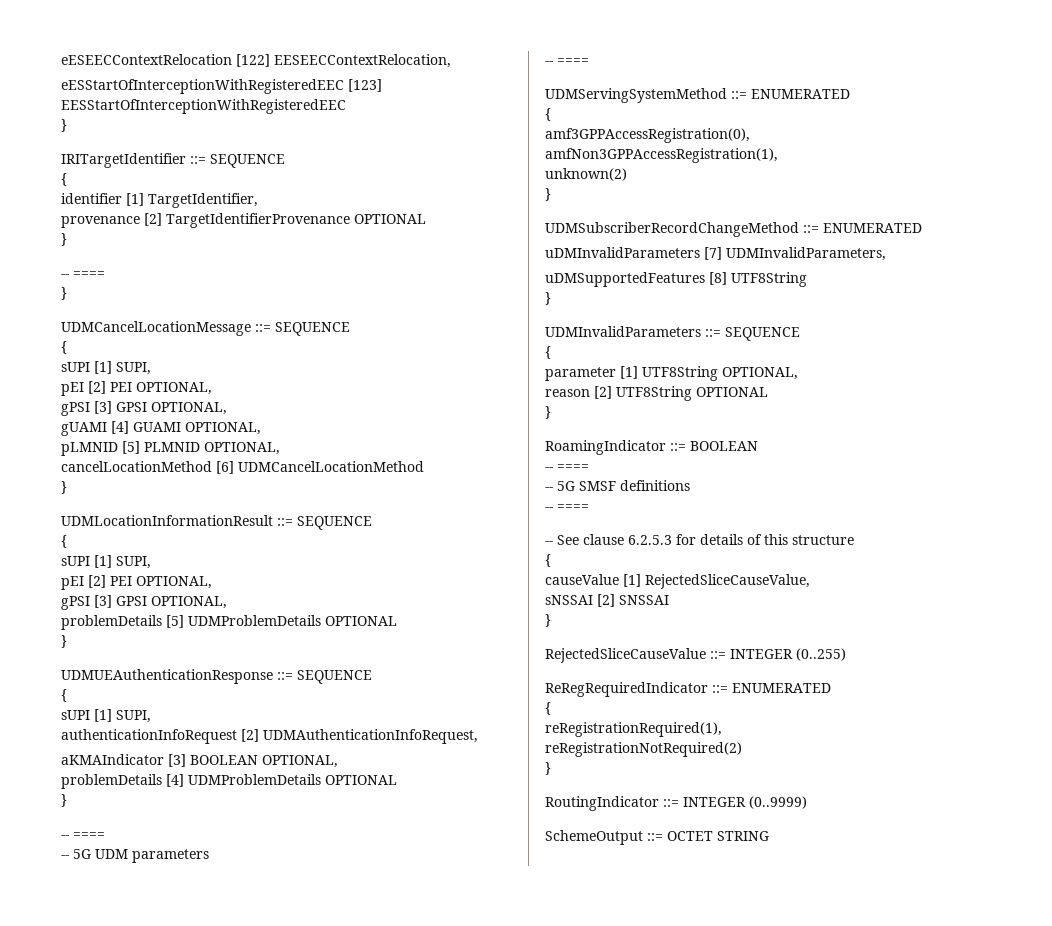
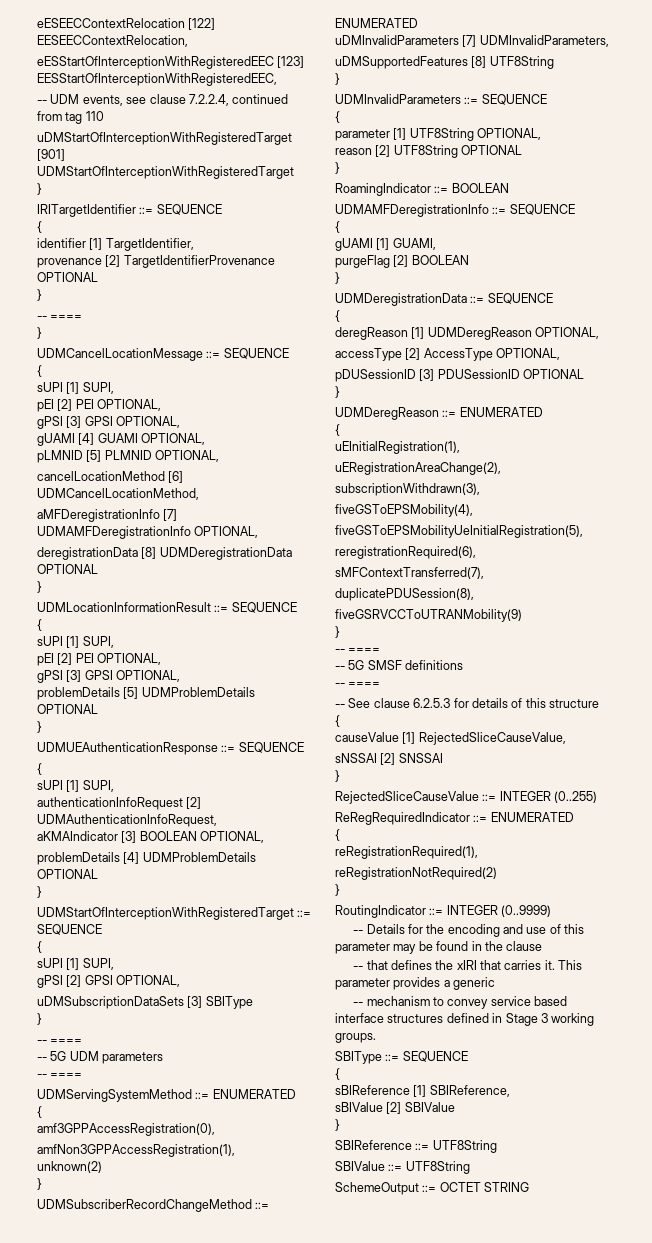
- eESStartOfInterceptionWithRegisteredEEC [123] EESStartOfInterceptionWithRegisteredEEC
+ eESStartOfInterceptionWithRegisteredEEC [123] EESStartOfInterceptionWithRegisteredEEC,
+ -- UDM events, see clause 7.2.2.4, continued from tag 110
+ uDMStartOfInterceptionWithRegisteredTarget [901] UDMStartOfInterceptionWithRegisteredTarget
- cancelLocationMethod [6] UDMCancelLocationMethod
+ cancelLocationMethod [6] UDMCancelLocationMethod,
+ aMFDeregistrationInfo [7] UDMAMFDeregistrationInfo OPTIONAL,
+ deregistrationData [8] UDMDeregistrationData OPTIONAL
+ UDMStartOfInterceptionWithRegisteredTarget ::= SEQUENCE
+ {
+ sUPI [1] SUPI,
+ gPSI [2] GPSI OPTIONAL,
+ uDMSubscriptionDataSets [3] SBIType
+ }
+ UDMAMFDeregistrationInfo ::= SEQUENCE
+ {
+ gUAMI [1] GUAMI,
+ purgeFlag [2] BOOLEAN
+ }
+ UDMDeregistrationData ::= SEQUENCE
+ {
+ deregReason [1] UDMDeregReason OPTIONAL,
+ accessType [2] AccessType OPTIONAL,
+ pDUSessionID [3] PDUSessionID OPTIONAL
+ }
+ UDMDeregReason ::= ENUMERATED
+ {
+ uEInitialRegistration(1),
+ uERegistrationAreaChange(2),
+ subscriptionWithdrawn(3),
+ fiveGSToEPSMobility(4),
+ fiveGSToEPSMobilityUeInitialRegistration(5),
+ reregistrationRequired(6),
+ sMFContextTransferred(7),
+ duplicatePDUSession(8),
+ fiveGSRVCCToUTRANMobility(9)
+ }
+ -- Details for the encoding and use of this parameter may be found in the clause
+ -- that defines the xIRI that carries it. This parameter provides a generic
+ -- mechanism to convey service based interface structures defined in Stage 3 working groups.
+ SBIType ::= SEQUENCE
+ {
+ sBIReference [1] SBIReference,
+ sBIValue [2] SBIValue
+ }
+ SBIReference ::= UTF8String
+ SBIValue ::= UTF8String

